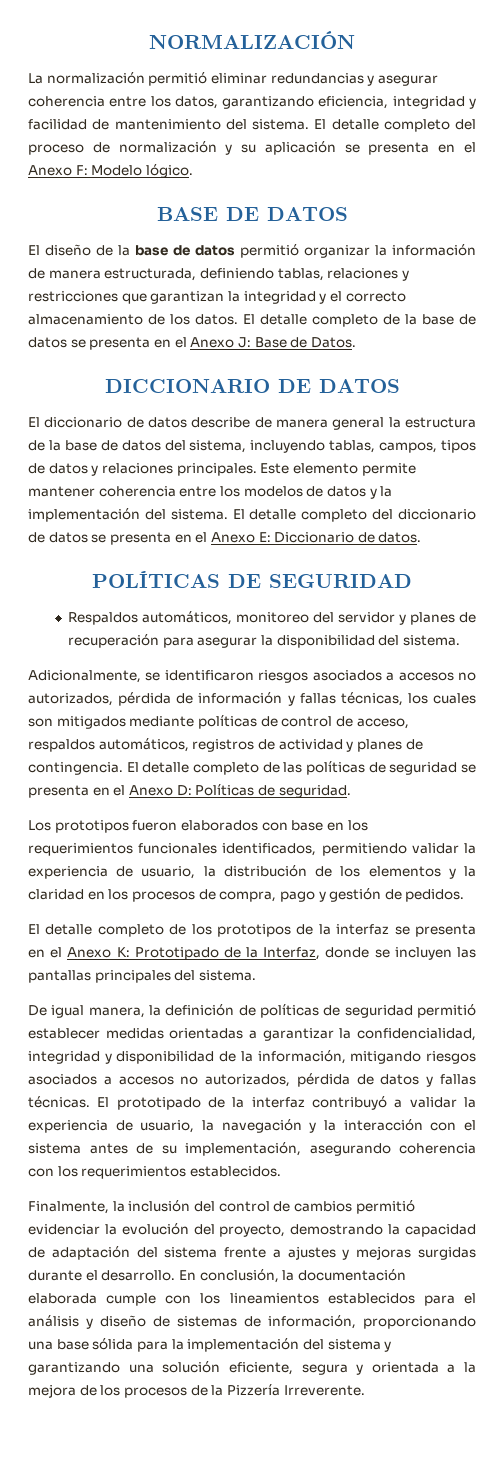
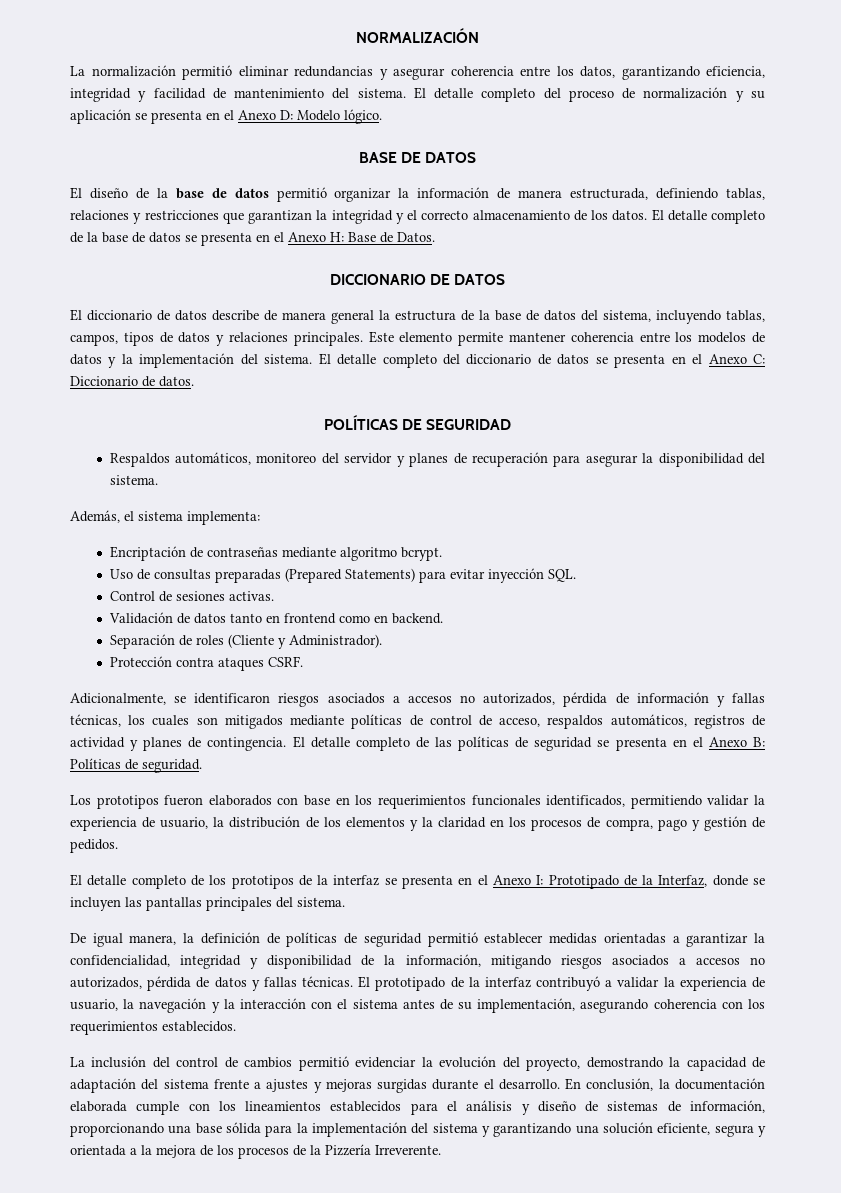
- El detalle completo del proceso de normalización y su aplicación se presenta en el Anexo F: Modelo lógico.
+ El detalle completo del proceso de normalización y su aplicación se presenta en el Anexo D: Modelo lógico.
- El detalle completo de la base de datos se presenta en el Anexo J: Base de Datos.
+ El detalle completo de la base de datos se presenta en el Anexo H: Base de Datos.
- El detalle completo del diccionario de datos se presenta en el Anexo E: Diccionario de datos.
+ El detalle completo del diccionario de datos se presenta en el Anexo C: Diccionario de datos.
+ Además, el sistema implementa:
+ Encriptación de contraseñas mediante algoritmo bcrypt.
+ Uso de consultas preparadas (Prepared Statements) para evitar inyección SQL.
+ Control de sesiones activas.
+ Validación de datos tanto en frontend como en backend.
+ Separación de roles (Cliente y Administrador).
+ Protección contra ataques CSRF.
- El detalle completo de las políticas de seguridad se presenta en el Anexo D: Políticas de seguridad.
+ El detalle completo de las políticas de seguridad se presenta en el Anexo B: Políticas de seguridad.
- El detalle completo de los prototipos de la interfaz se presenta en el Anexo K: Prototipado de la Interfaz, donde se incluyen las pantallas principales del sistema.
+ El detalle completo de los prototipos de la interfaz se presenta en el Anexo I: Prototipado de la Interfaz, donde se incluyen las pantallas principales del sistema.
- Finalmente, la inclusión del control de cambios permitió evidenciar la evolución del proyecto, demostrando la capacidad de adaptación del sistema frente a ajustes y mejoras surgidas durante el desarrollo.
+ La inclusión del control de cambios permitió evidenciar la evolución del proyecto, demostrando la capacidad de adaptación del sistema frente a ajustes y mejoras surgidas durante el desarrollo.

